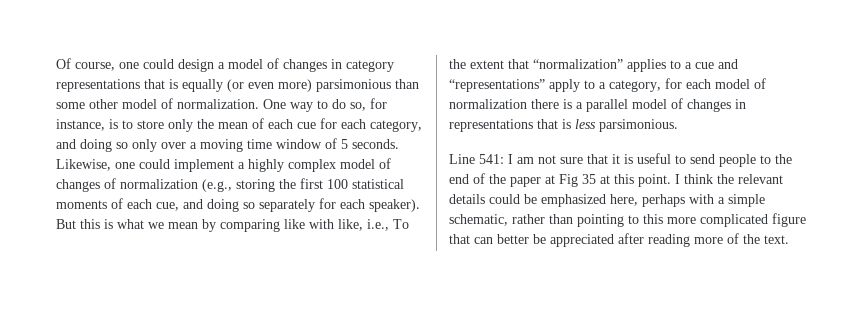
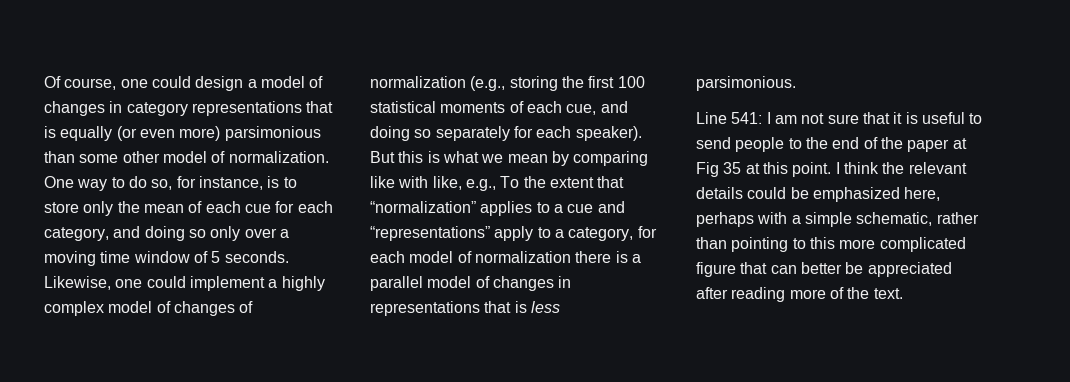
- But this is what we mean by comparing like with like, i.e., To the extent that “normalization” applies to a cue and “representations” apply to a category, for each model of normalization there is a parallel model of changes in representations that is less parsimonious.
+ But this is what we mean by comparing like with like, e.g., To the extent that “normalization” applies to a cue and “representations” apply to a category, for each model of normalization there is a parallel model of changes in representations that is less parsimonious.

